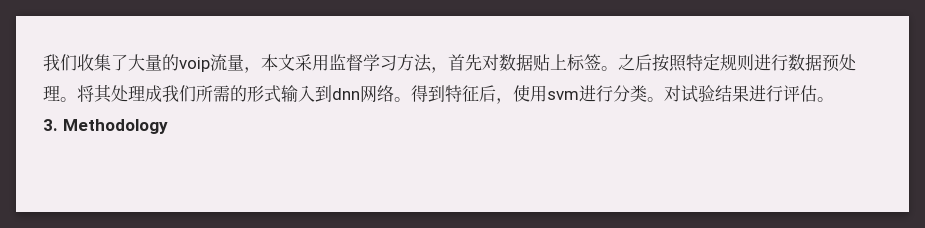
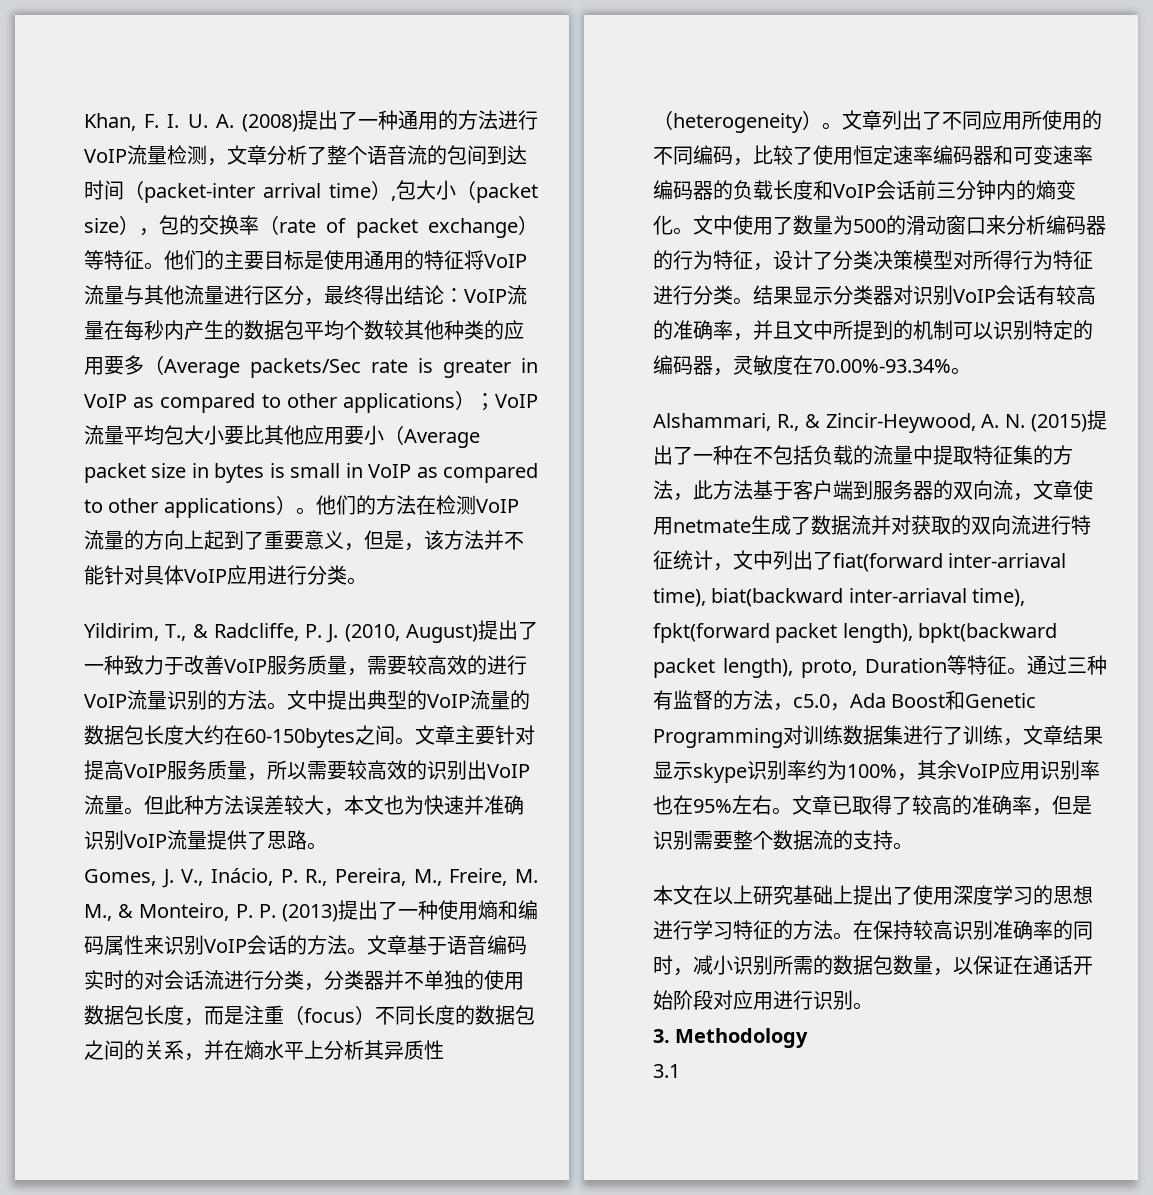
- 我们收集了大量的voip流量，本文采用监督学习方法，首先对数据贴上标签。之后按照特定规则进行数据预处理。将其处理成我们所需的形式输入到dnn网络。得到特征后，使用svm进行分类。对试验结果进行评估。
+ Khan, F. I. U. A. (2008)提出了一种通用的方法进行VoIP流量检测，文章分析了整个语音流的包间到达时间（packet-inter arrival time）,包大小（packet size），包的交换率（rate of packet exchange）等特征。他们的主要目标是使用通用的特征将VoIP流量与其他流量进行区分，最终得出结论：VoIP流量在每秒内产生的数据包平均个数较其他种类的应用要多（Average packets/Sec rate is greater in VoIP as compared to other applications）；VoIP流量平均包大小要比其他应用要小（Average packet size in bytes is small in VoIP as compared to other applications）。他们的方法在检测VoIP流量的方向上起到了重要意义，但是，该方法并不能针对具体VoIP应用进行分类。
+ Yildirim, T., & Radcliffe, P. J. (2010, August)提出了一种致力于改善VoIP服务质量，需要较高效的进行VoIP流量识别的方法。文中提出典型的VoIP流量的数据包长度大约在60-150bytes之间。文章主要针对提高VoIP服务质量，所以需要较高效的识别出VoIP流量。但此种方法误差较大，本文也为快速并准确识别VoIP流量提供了思路。
+ Gomes, J. V., Inácio, P. R., Pereira, M., Freire, M. M., & Monteiro, P. P. (2013)提出了一种使用熵和编码属性来识别VoIP会话的方法。文章基于语音编码实时的对会话流进行分类，分类器并不单独的使用数据包长度，而是注重（focus）不同长度的数据包之间的关系，并在熵水平上分析其异质性（heterogeneity）。文章列出了不同应用所使用的不同编码，比较了使用恒定速率编码器和可变速率编码器的负载长度和VoIP会话前三分钟内的熵变化。文中使用了数量为500的滑动窗口来分析编码器的行为特征，设计了分类决策模型对所得行为特征进行分类。结果显示分类器对识别VoIP会话有较高的准确率，并且文中所提到的机制可以识别特定的编码器，灵敏度在70.00%-93.34%。
+ Alshammari, R., & Zincir-Heywood, A. N. (2015)提出了一种在不包括负载的流量中提取特征集的方法，此方法基于客户端到服务器的双向流，文章使用netmate生成了数据流并对获取的双向流进行特征统计，文中列出了fiat(forward inter-arriaval time), biat(backward inter-arriaval time), fpkt(forward packet length), bpkt(backward packet length), proto, Duration等特征。通过三种有监督的方法，c5.0，Ada Boost和Genetic Programming对训练数据集进行了训练，文章结果显示skype识别率约为100%，其余VoIP应用识别率也在95%左右。文章已取得了较高的准确率，但是识别需要整个数据流的支持。
+ 本文在以上研究基础上提出了使用深度学习的思想进行学习特征的方法。在保持较高识别准确率的同时，减小识别所需的数据包数量，以保证在通话开始阶段对应用进行识别。
+ 3.1

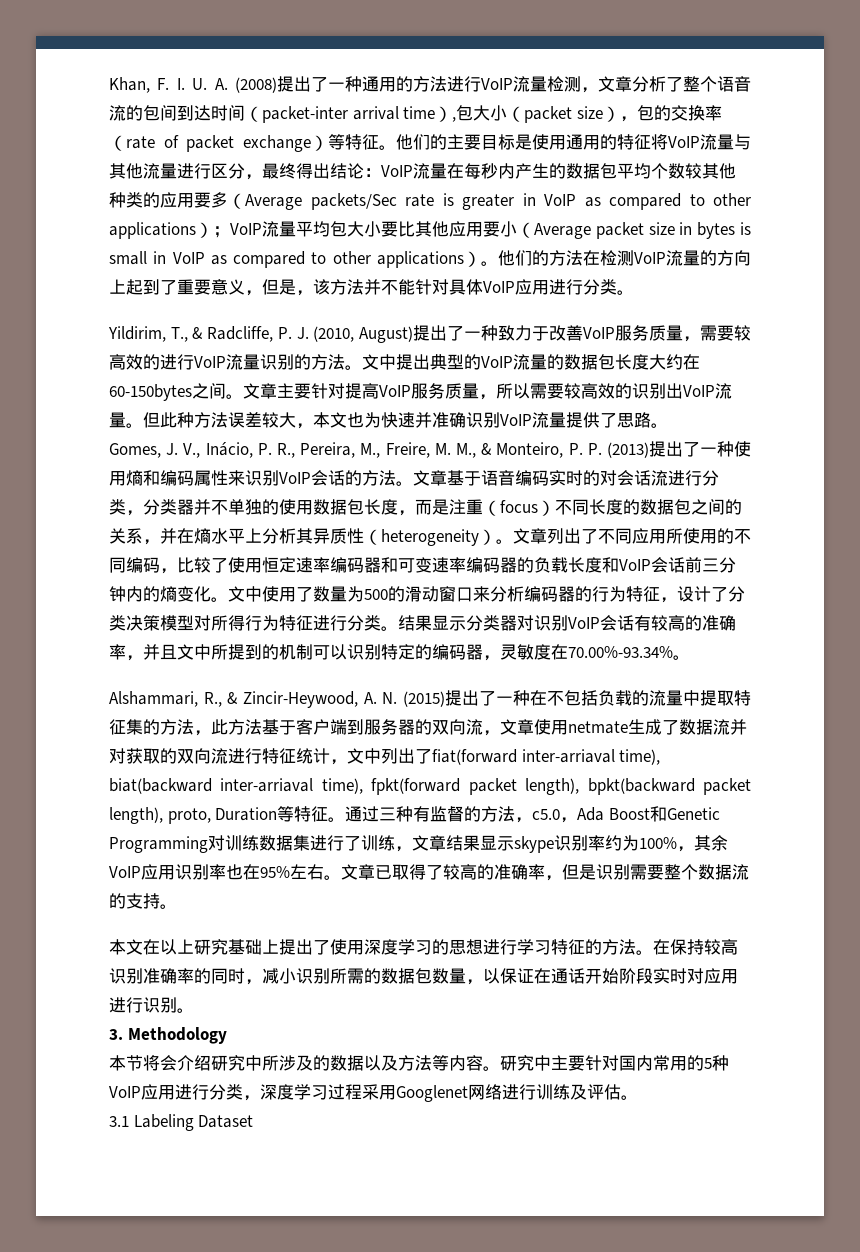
- 在保持较高识别准确率的同时，减小识别所需的数据包数量，以保证在通话开始阶段对应用进行识别。
+ 在保持较高识别准确率的同时，减小识别所需的数据包数量，以保证在通话开始阶段实时对应用进行识别。
+ 本节将会介绍研究中所涉及的数据以及方法等内容。研究中主要针对国内常用的5种VoIP应用进行分类，深度学习过程采用Googlenet网络进行训练及评估。
- 3.1
+ 3.1 Labeling Dataset

